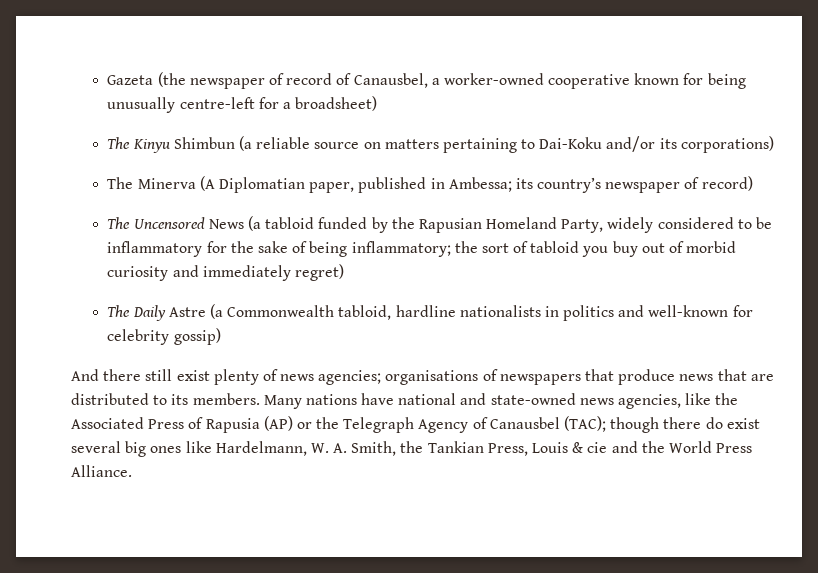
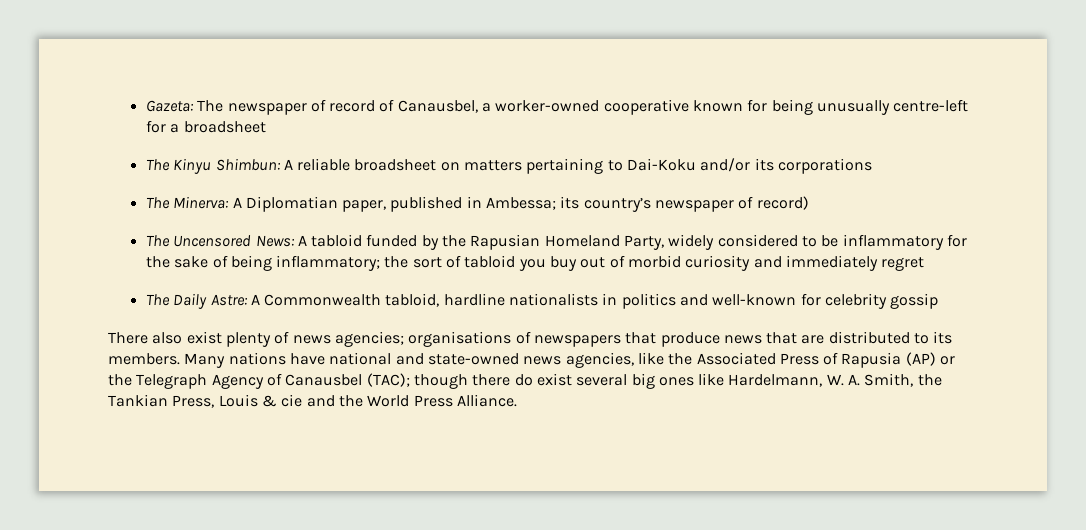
- Gazeta (the newspaper of record of Canausbel, a worker-owned cooperative known for being unusually centre-left for a broadsheet)
+ Gazeta: The newspaper of record of Canausbel, a worker-owned cooperative known for being unusually centre-left for a broadsheet
- The Kinyu Shimbun (a reliable source on matters pertaining to Dai-Koku and/or its corporations)
- The Minerva (A Diplomatian paper, published in Ambessa; its country’s newspaper of record)
+ The Kinyu Shimbun: A reliable broadsheet on matters pertaining to Dai-Koku and/or its corporations
+ The Minerva: A Diplomatian paper, published in Ambessa; its country’s newspaper of record)
- The Uncensored News (a tabloid funded by the Rapusian Homeland Party, widely considered to be inflammatory for the sake of being inflammatory; the sort of tabloid you buy out of morbid curiosity and immediately regret)
+ The Uncensored News: A tabloid funded by the Rapusian Homeland Party, widely considered to be inflammatory for the sake of being inflammatory; the sort of tabloid you buy out of morbid curiosity and immediately regret
- The Daily Astre (a Commonwealth tabloid, hardline nationalists in politics and well-known for celebrity gossip)
- And there still exist plenty of news agencies; organisations of newspapers that produce news that are distributed to its members.
+ The Daily Astre: A Commonwealth tabloid, hardline nationalists in politics and well-known for celebrity gossip
+ There also exist plenty of news agencies; organisations of newspapers that produce news that are distributed to its members.

